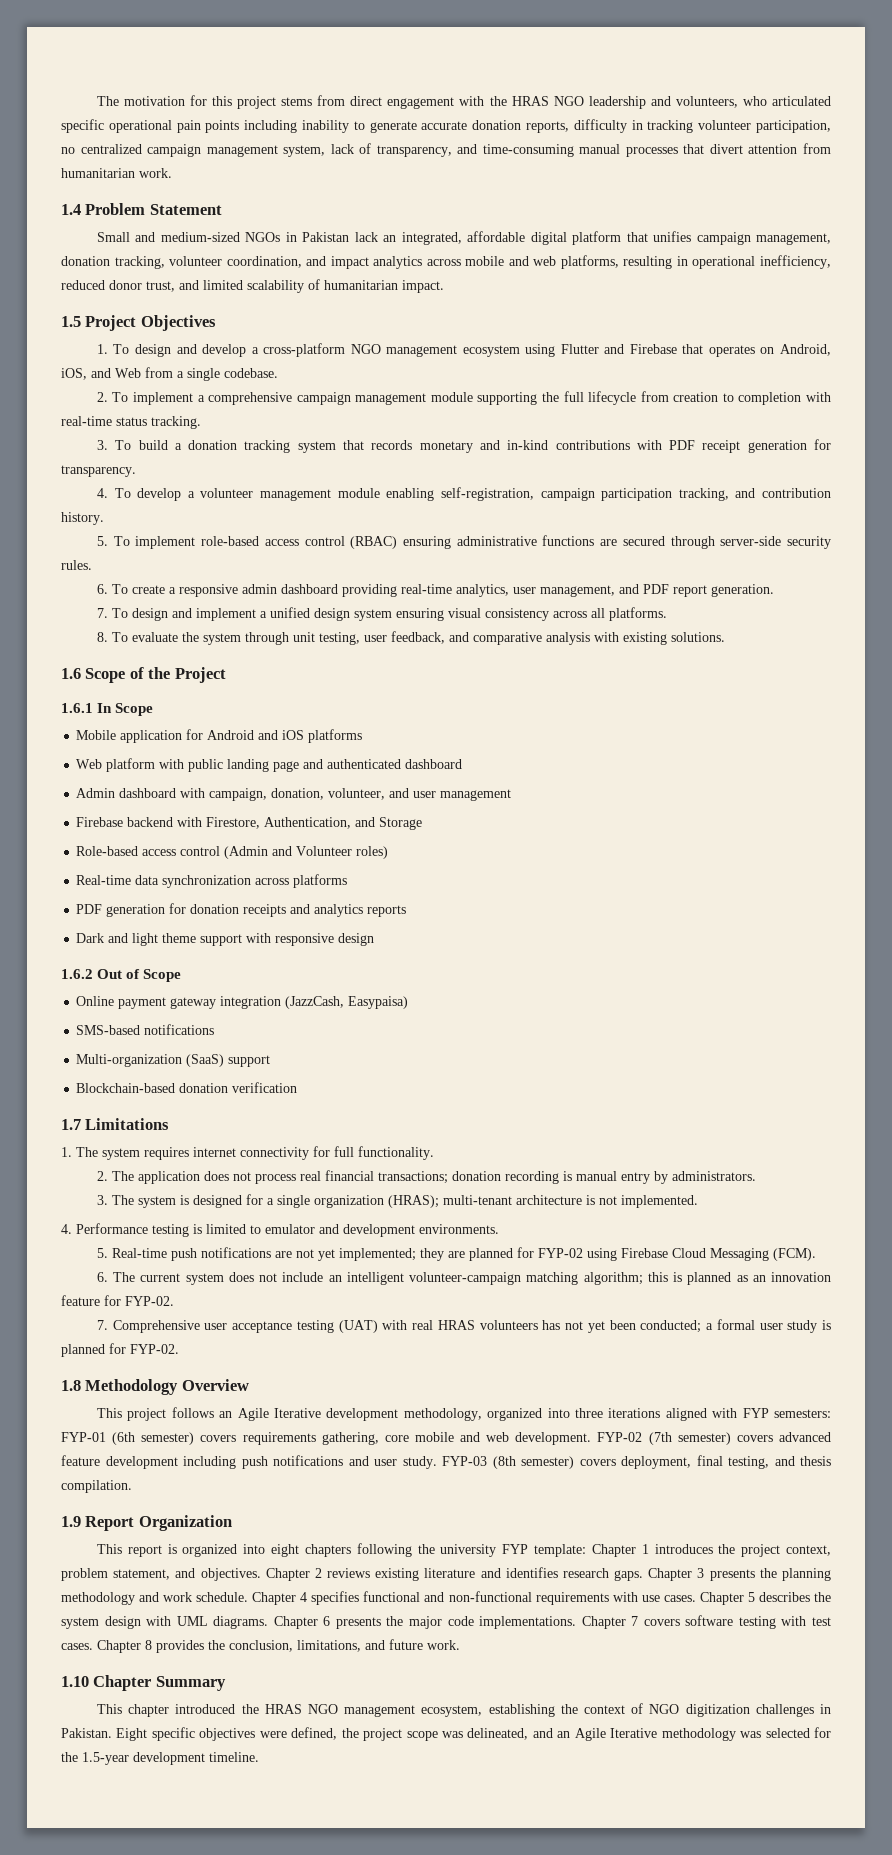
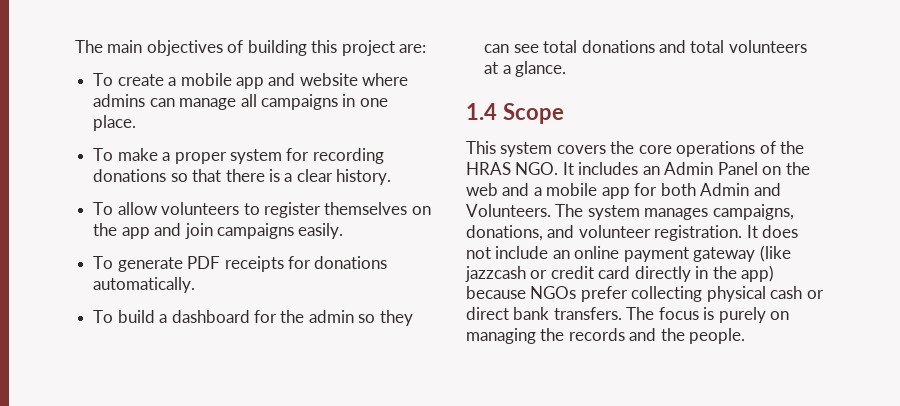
- The motivation for this project stems from direct engagement with the HRAS NGO leadership and volunteers, who articulated specific operational pain points including inability to generate accurate donation reports, difficulty in tracking volunteer participation, no centralized campaign management system, lack of transparency, and time-consuming manual processes that divert attention from humanitarian work.
- 1.4 Problem Statement
- Small and medium-sized NGOs in Pakistan lack an integrated, affordable digital platform that unifies campaign management, donation tracking, volunteer coordination, and impact analytics across mobile and web platforms, resulting in operational inefficiency, reduced donor trust, and limited scalability of humanitarian impact.
- 1.5 Project Objectives
- 1. To design and develop a cross-platform NGO management ecosystem using Flutter and Firebase that operates on Android, iOS, and Web from a single codebase.
- 2. To implement a comprehensive campaign management module supporting the full lifecycle from creation to completion with real-time status tracking.
- 3. To build a donation tracking system that records monetary and in-kind contributions with PDF receipt generation for transparency.
- 4. To develop a volunteer management module enabling self-registration, campaign participation tracking, and contribution history.
- 5. To implement role-based access control (RBAC) ensuring administrative functions are secured through server-side security rules.
- 6. To create a responsive admin dashboard providing real-time analytics, user management, and PDF report generation.
- 7. To design and implement a unified design system ensuring visual consistency across all platforms.
- 8. To evaluate the system through unit testing, user feedback, and comparative analysis with existing solutions.
- 1.6 Scope of the Project
- 1.6.1 In Scope
- Mobile application for Android and iOS platforms
- Web platform with public landing page and authenticated dashboard
- Admin dashboard with campaign, donation, volunteer, and user management
- Firebase backend with Firestore, Authentication, and Storage
- Role-based access control (Admin and Volunteer roles)
- Real-time data synchronization across platforms
- PDF generation for donation receipts and analytics reports
- Dark and light theme support with responsive design
- 1.6.2 Out of Scope
- Online payment gateway integration (JazzCash, Easypaisa)
- SMS-based notifications
- Multi-organization (SaaS) support
- Blockchain-based donation verification
- 1.7 Limitations
- 1. The system requires internet connectivity for full functionality.
- 2. The application does not process real financial transactions; donation recording is manual entry by administrators.
- 3. The system is designed for a single organization (HRAS); multi-tenant architecture is not implemented.
- 4. Performance testing is limited to emulator and development environments.
- 5. Real-time push notifications are not yet implemented; they are planned for FYP-02 using Firebase Cloud Messaging (FCM).
- 6. The current system does not include an intelligent volunteer-campaign matching algorithm; this is planned as an innovation feature for FYP-02.
- 7. Comprehensive user acceptance testing (UAT) with real HRAS volunteers has not yet been conducted; a formal user study is planned for FYP-02.
- 1.8 Methodology Overview
- This project follows an Agile Iterative development methodology, organized into three iterations aligned with FYP semesters: FYP-01 (6th semester) covers requirements gathering, core mobile and web development. FYP-02 (7th semester) covers advanced feature development including push notifications and user study. FYP-03 (8th semester) covers deployment, final testing, and thesis compilation.
- 1.9 Report Organization
- This report is organized into eight chapters following the university FYP template: Chapter 1 introduces the project context, problem statement, and objectives. Chapter 2 reviews existing literature and identifies research gaps. Chapter 3 presents the planning methodology and work schedule. Chapter 4 specifies functional and non-functional requirements with use cases. Chapter 5 describes the system design with UML diagrams. Chapter 6 presents the major code implementations. Chapter 7 covers software testing with test cases. Chapter 8 provides the conclusion, limitations, and future work.
- 1.10 Chapter Summary
- This chapter introduced the HRAS NGO management ecosystem, establishing the context of NGO digitization challenges in Pakistan. Eight specific objectives were defined, the project scope was delineated, and an Agile Iterative methodology was selected for the 1.5-year development timeline.
+ The main objectives of building this project are:
+ To create a mobile app and website where admins can manage all campaigns in one place.
+ To make a proper system for recording donations so that there is a clear history.
+ To allow volunteers to register themselves on the app and join campaigns easily.
+ To generate PDF receipts for donations automatically.
+ To build a dashboard for the admin so they can see total donations and total volunteers at a glance.
+ 1.4 Scope
+ This system covers the core operations of the HRAS NGO. It includes an Admin Panel on the web and a mobile app for both Admin and Volunteers. The system manages campaigns, donations, and volunteer registration. It does not include an online payment gateway (like jazzcash or credit card directly in the app) because NGOs prefer collecting physical cash or direct bank transfers. The focus is purely on managing the records and the people.

